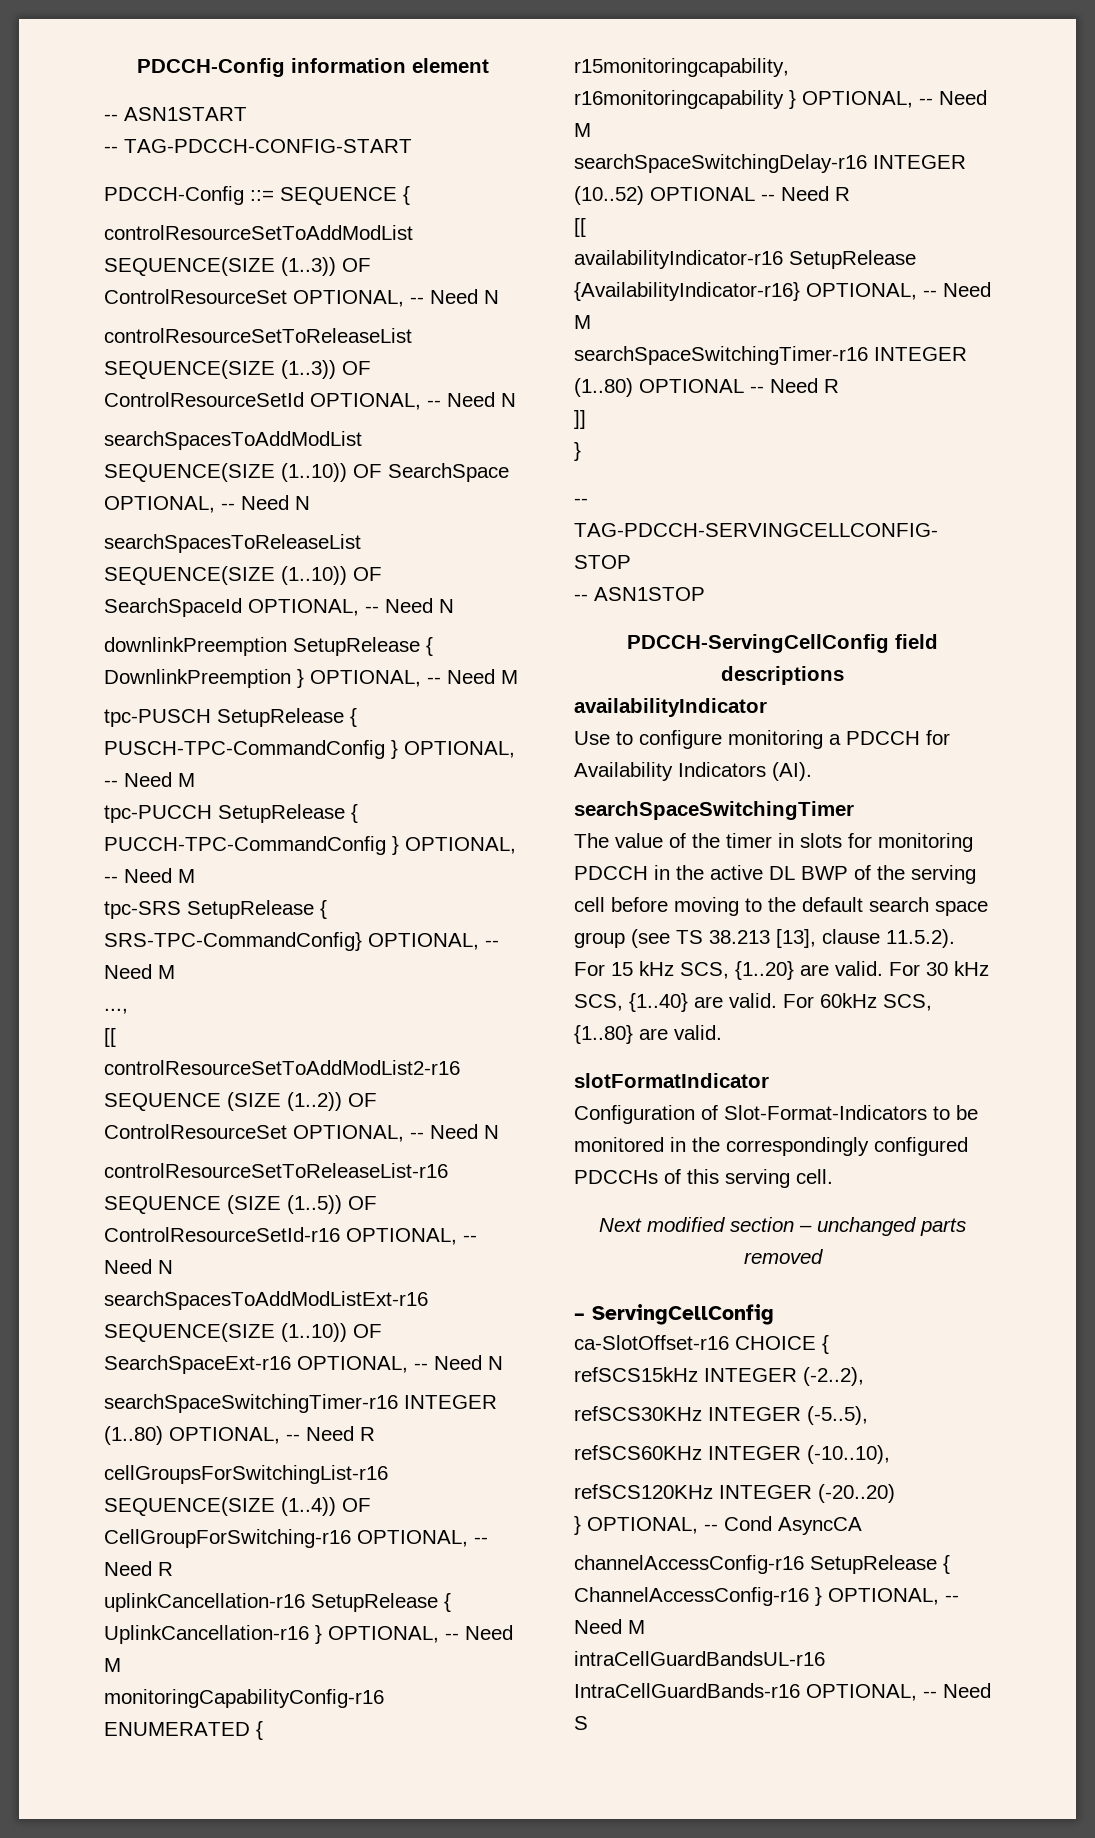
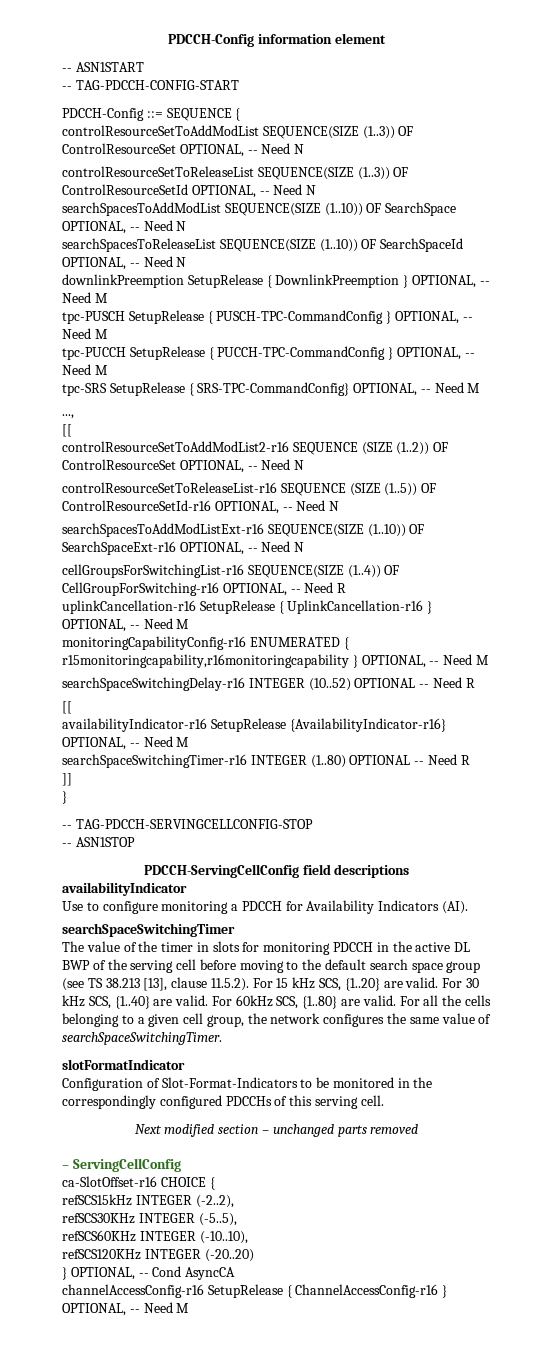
- searchSpaceSwitchingTimer-r16 INTEGER (1..80) OPTIONAL, -- Need R
+ For all the cells belonging to a given cell group, the network configures the same value of searchSpaceSwitchingTimer.
- intraCellGuardBandsUL-r16 IntraCellGuardBands-r16 OPTIONAL, -- Need S

